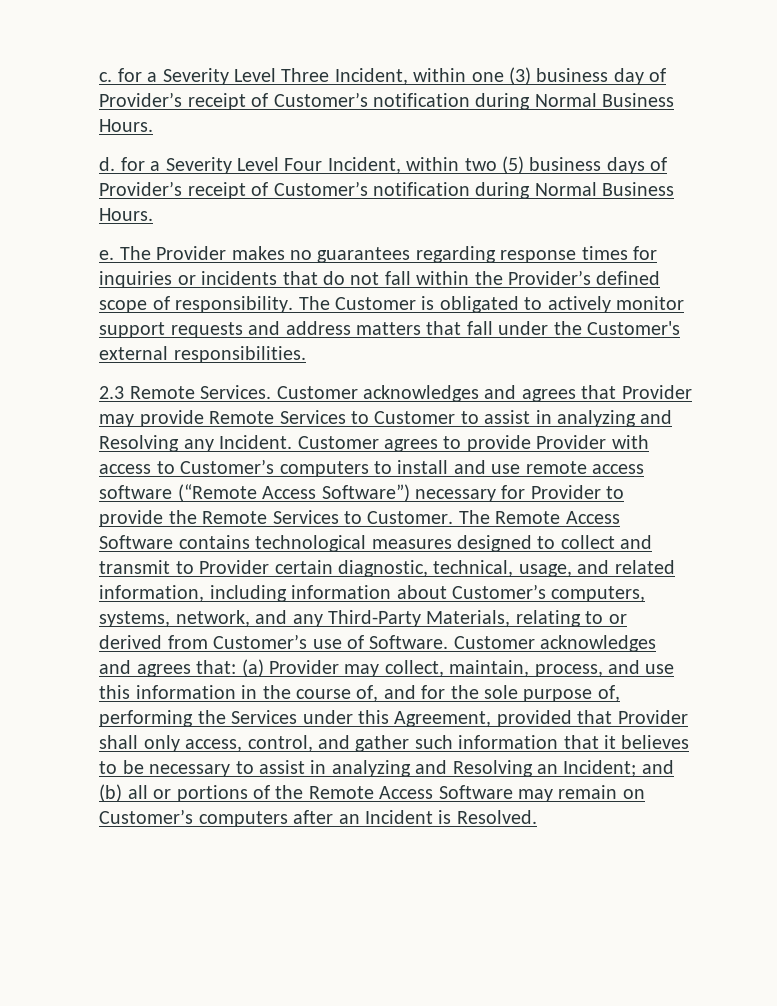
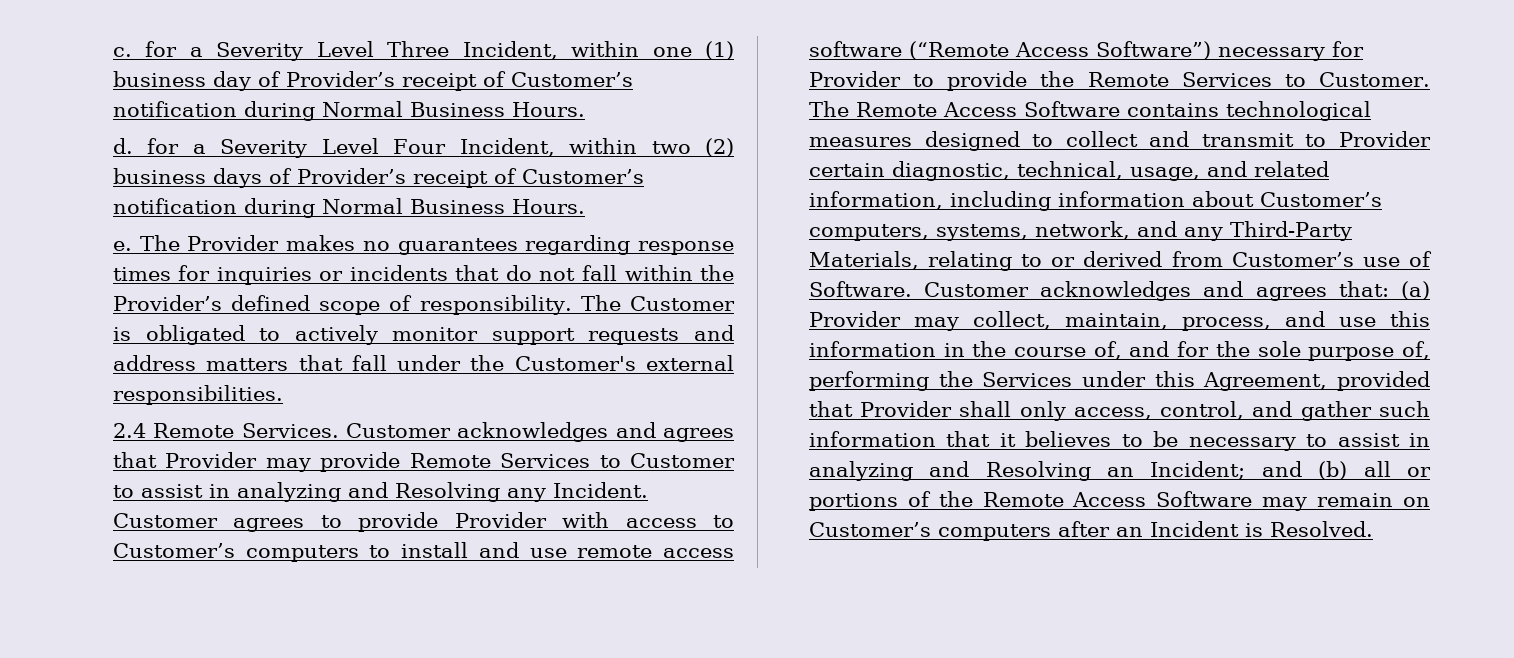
- c. for a Severity Level Three Incident, within one (3) business day of Provider’s receipt of Customer’s notification during Normal Business Hours.
+ c. for a Severity Level Three Incident, within one (1) business day of Provider’s receipt of Customer’s notification during Normal Business Hours.
- d. for a Severity Level Four Incident, within two (5) business days of Provider’s receipt of Customer’s notification during Normal Business Hours.
+ d. for a Severity Level Four Incident, within two (2) business days of Provider’s receipt of Customer’s notification during Normal Business Hours.
- 2.3 Remote Services.
+ 2.4 Remote Services.

